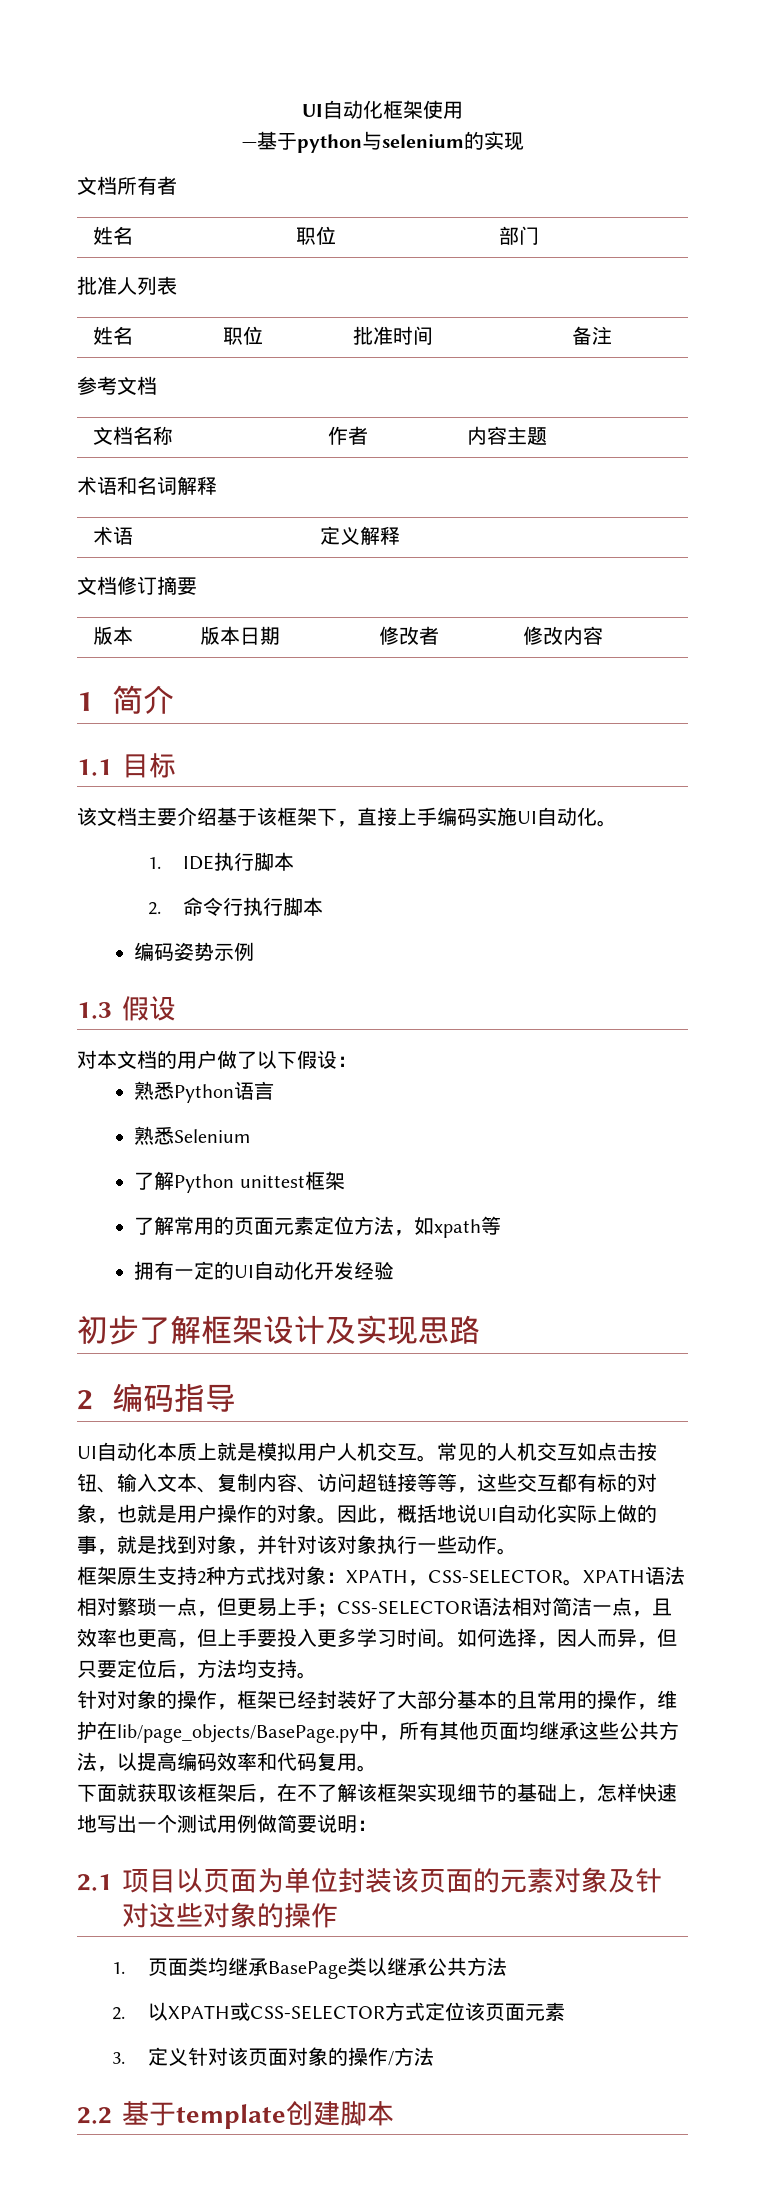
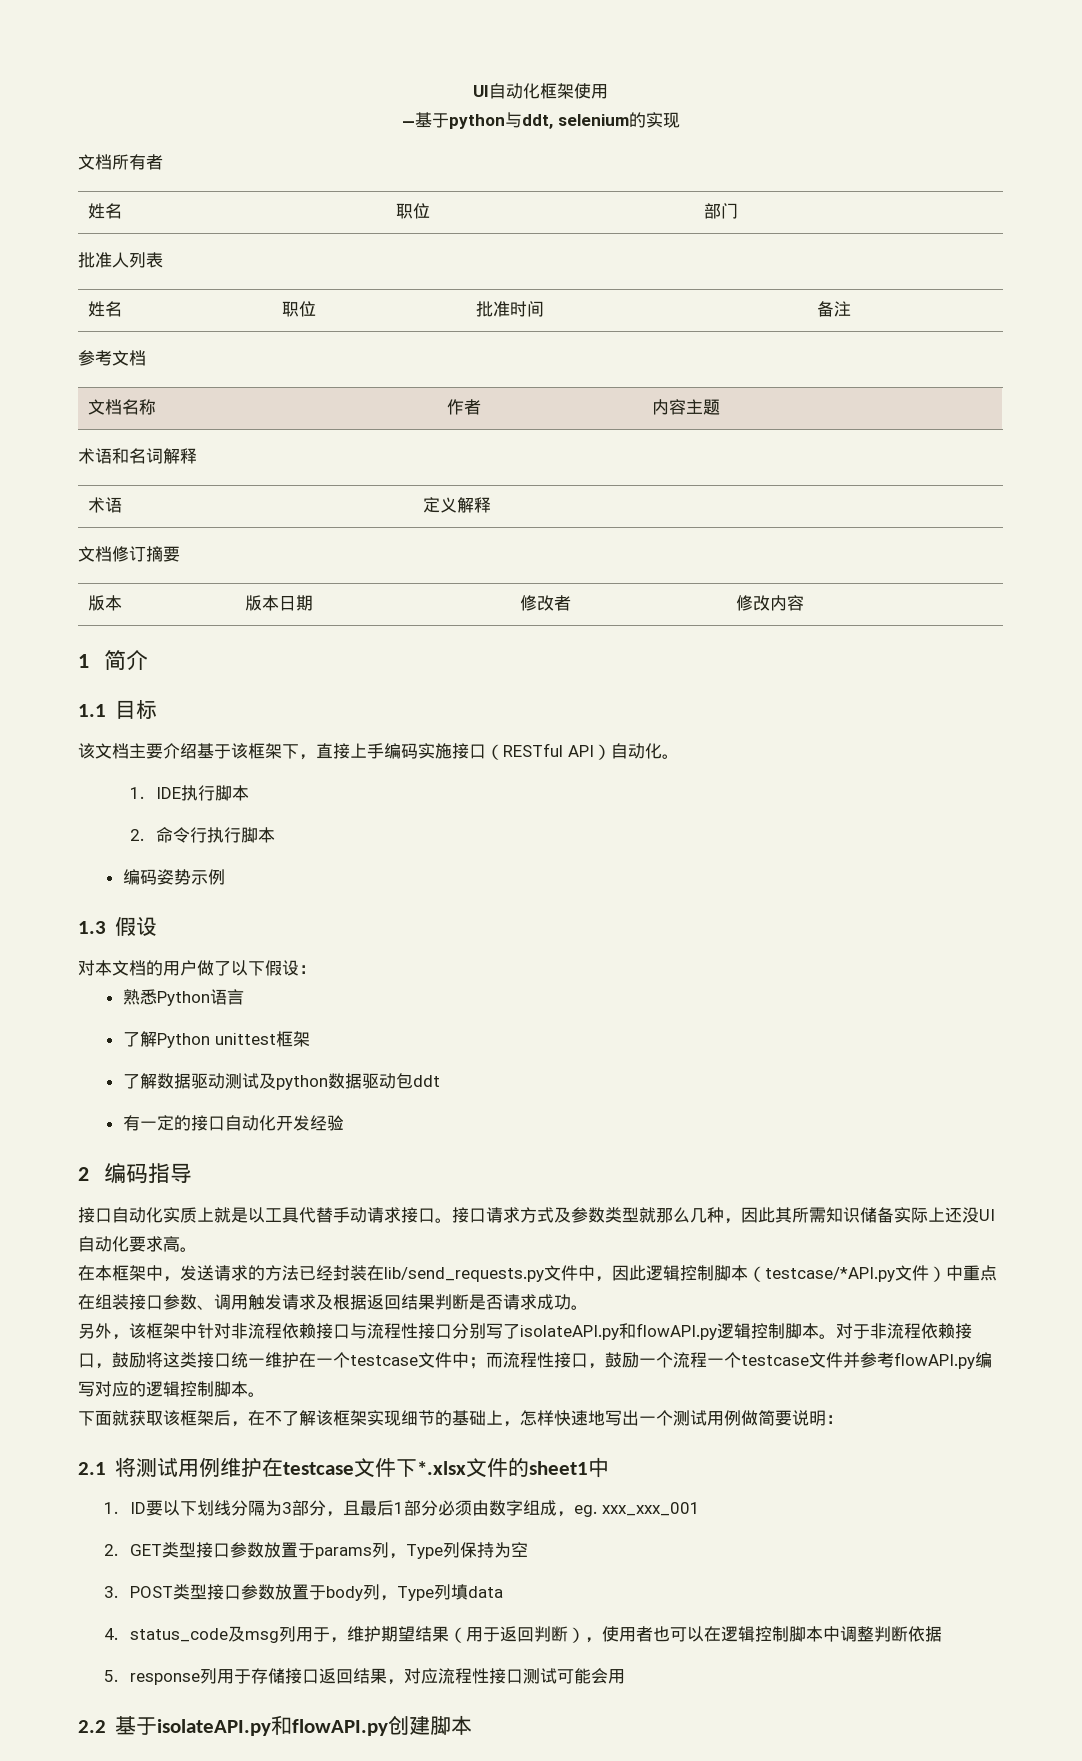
- —基于python与selenium的实现
+ —基于python与ddt, selenium的实现
- 该文档主要介绍基于该框架下，直接上手编码实施UI自动化。
+ 该文档主要介绍基于该框架下，直接上手编码实施接口（RESTful API）自动化。
- 熟悉Selenium
- 了解常用的页面元素定位方法，如xpath等
- 拥有一定的UI自动化开发经验
+ 了解数据驱动测试及python数据驱动包ddt
+ 有一定的接口自动化开发经验
- 初步了解框架设计及实现思路
  2编码指导
- UI自动化本质上就是模拟用户人机交互。常见的人机交互如点击按钮、输入文本、复制内容、访问超链接等等，这些交互都有标的对象，也就是用户操作的对象。因此，概括地说UI自动化实际上做的事，就是找到对象，并针对该对象执行一些动作。
- 框架原生支持2种方式找对象：XPATH，CSS-SELECTOR。XPATH语法相对繁琐一点，但更易上手；CSS-SELECTOR语法相对简洁一点，且效率也更高，但上手要投入更多学习时间。如何选择，因人而异，但只要定位后，方法均支持。
- 针对对象的操作，框架已经封装好了大部分基本的且常用的操作，维护在lib/page_objects/BasePage.py中，所有其他页面均继承这些公共方法，以提高编码效率和代码复用。
+ 接口自动化实质上就是以工具代替手动请求接口。接口请求方式及参数类型就那么几种，因此其所需知识储备实际上还没UI自动化要求高。
+ 在本框架中，发送请求的方法已经封装在lib/send_requests.py文件中，因此逻辑控制脚本（testcase/*API.py文件）中重点在组装接口参数、调用触发请求及根据返回结果判断是否请求成功。
+ 另外，该框架中针对非流程依赖接口与流程性接口分别写了isolateAPI.py和flowAPI.py逻辑控制脚本。对于非流程依赖接口，鼓励将这类接口统一维护在一个testcase文件中；而流程性接口，鼓励一个流程一个testcase文件并参考flowAPI.py编写对应的逻辑控制脚本。
- 2.1项目以页面为单位封装该页面的元素对象及针对这些对象的操作
- 1.页面类均继承BasePage类以继承公共方法
- 2.以XPATH或CSS-SELECTOR方式定位该页面元素
- 3.定义针对该页面对象的操作/方法
+ 2.1将测试用例维护在testcase文件下*.xlsx文件的sheet1中
+ 1. ID要以下划线分隔为3部分，且最后1部分必须由数字组成，eg. xxx_xxx_001
+ 2. GET类型接口参数放置于params列，Type列保持为空
+ 3. POST类型接口参数放置于body列，Type列填data
+ 4. status_code及msg列用于，维护期望结果（用于返回判断），使用者也可以在逻辑控制脚本中调整判断依据
+ 5. response列用于存储接口返回结果，对应流程性接口测试可能会用
- 2.2基于template创建脚本
+ 2.2基于isolateAPI.py和flowAPI.py创建脚本

